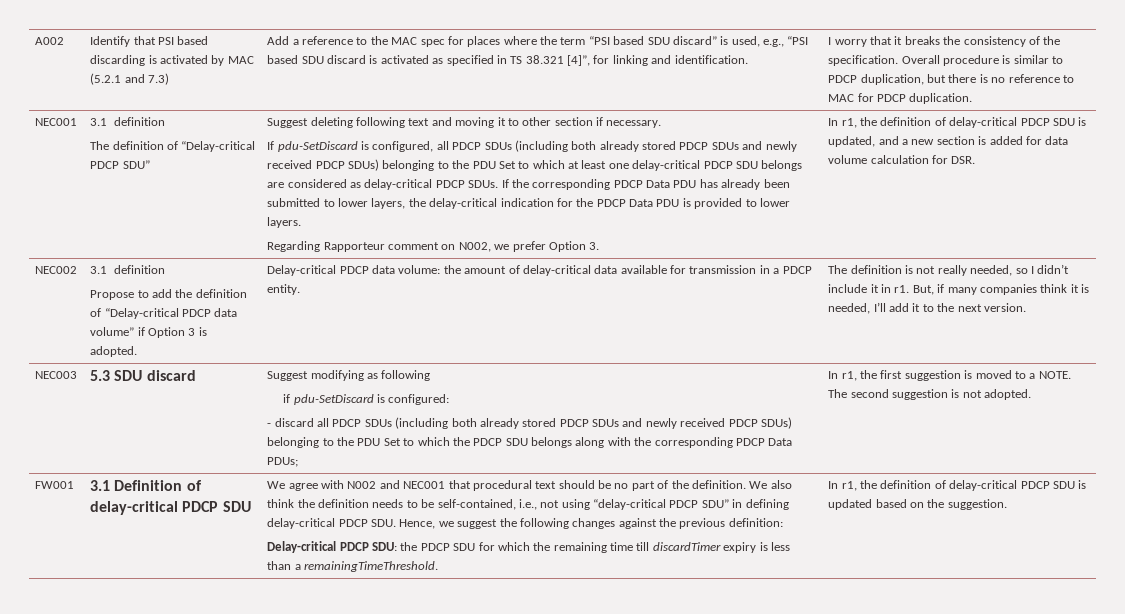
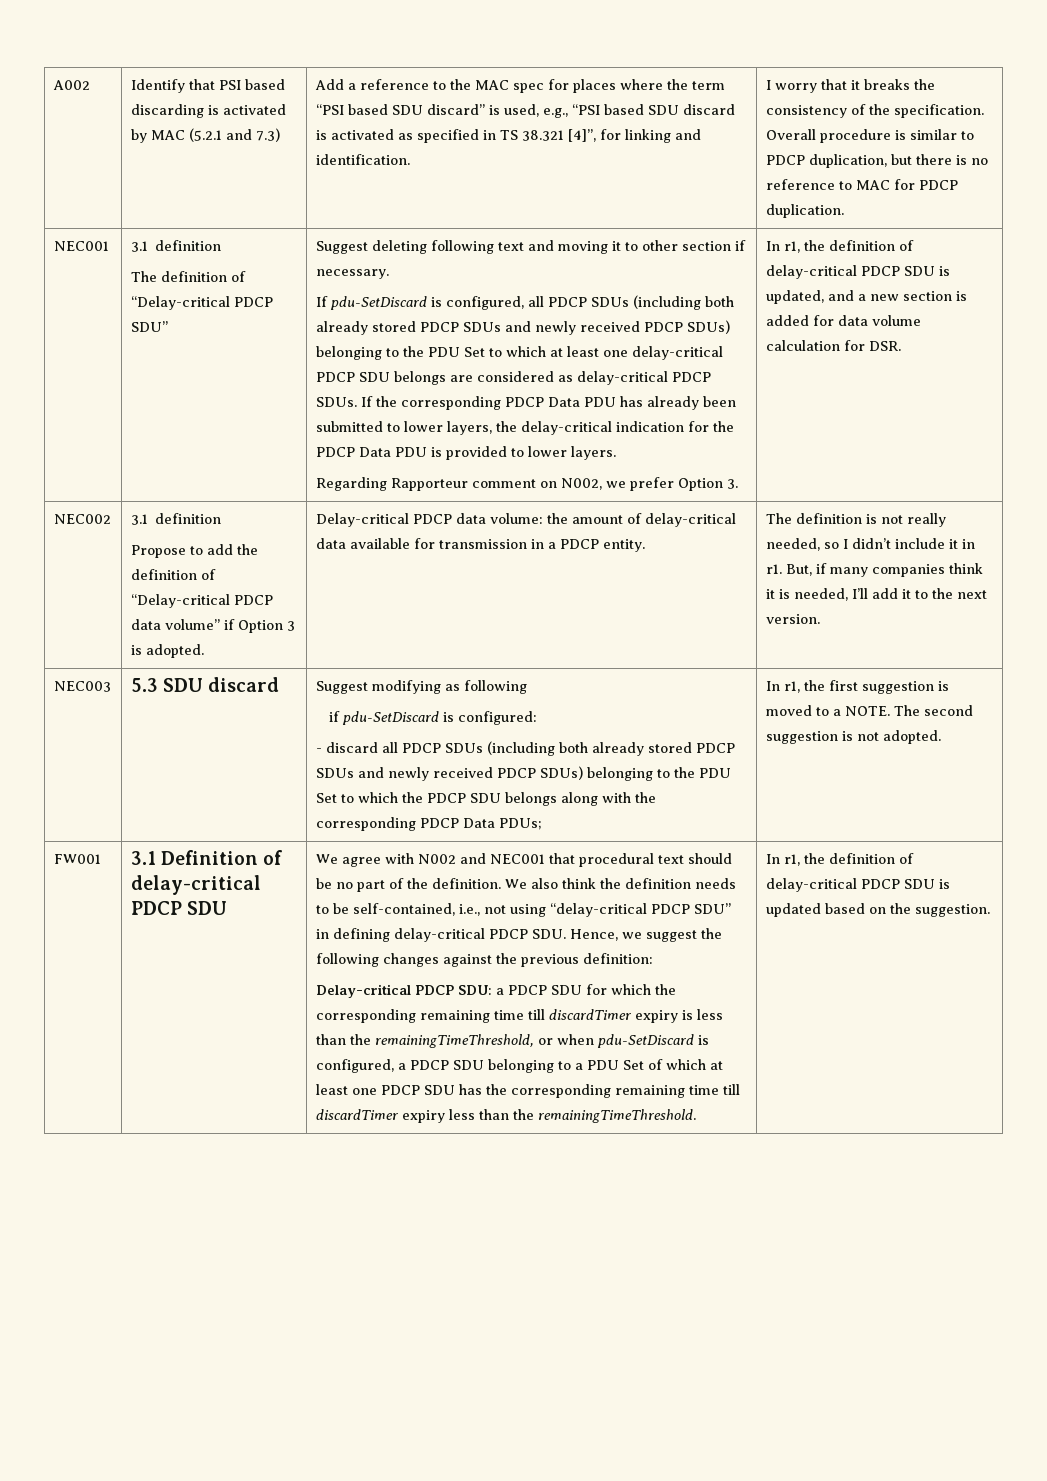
- Delay-critical PDCP SDU: the PDCP SDU for which the remaining time till discardTimer expiry is less than a remainingTimeThreshold.
+ Delay-critical PDCP SDU: a PDCP SDU for which the corresponding remaining time till discardTimer expiry is less than the remainingTimeThreshold, or when pdu-SetDiscard is configured, a PDCP SDU belonging to a PDU Set of which at least one PDCP SDU has the corresponding remaining time till discardTimer expiry less than the remainingTimeThreshold.

